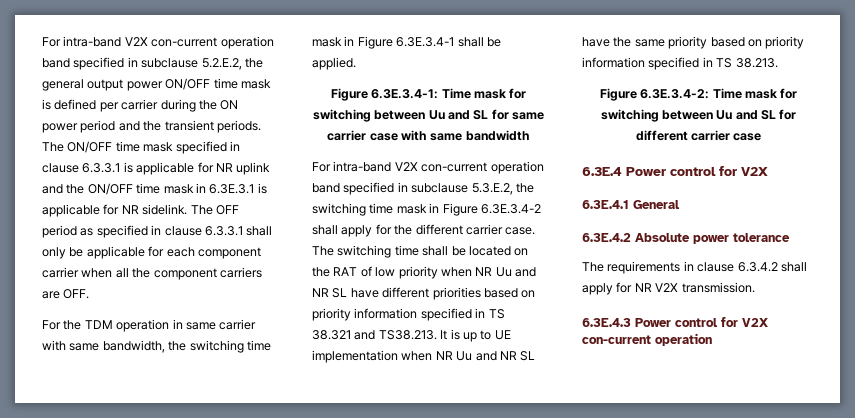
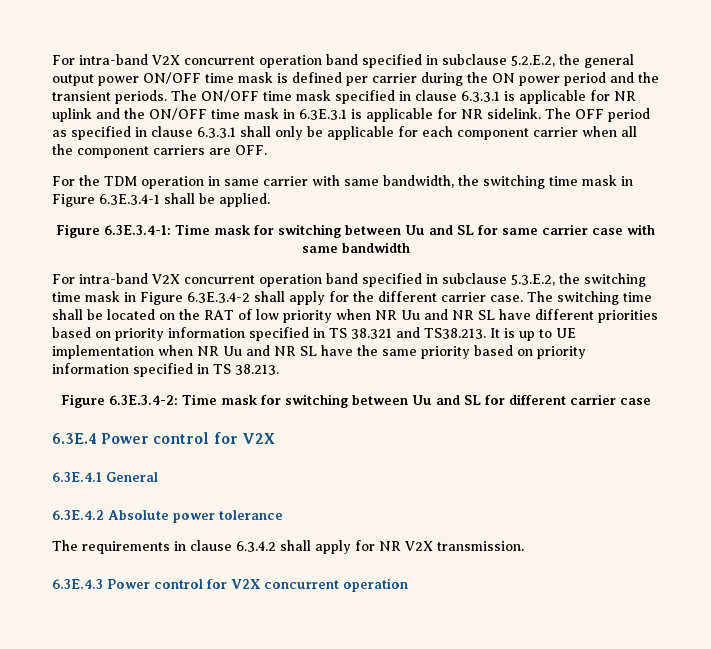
- For intra-band V2X con-current operation band specified in subclause 5.2.E.2, the general output power ON/OFF time mask is defined per carrier during the ON power period and the transient periods.
+ For intra-band V2X concurrent operation band specified in subclause 5.2.E.2, the general output power ON/OFF time mask is defined per carrier during the ON power period and the transient periods.
- For intra-band V2X con-current operation band specified in subclause 5.3.E.2, the switching time mask in Figure 6.3E.3.4-2 shall apply for the different carrier case.
+ For intra-band V2X concurrent operation band specified in subclause 5.3.E.2, the switching time mask in Figure 6.3E.3.4-2 shall apply for the different carrier case.
- 6.3E.4.3 Power control for V2X con-current operation
+ 6.3E.4.3 Power control for V2X concurrent operation

